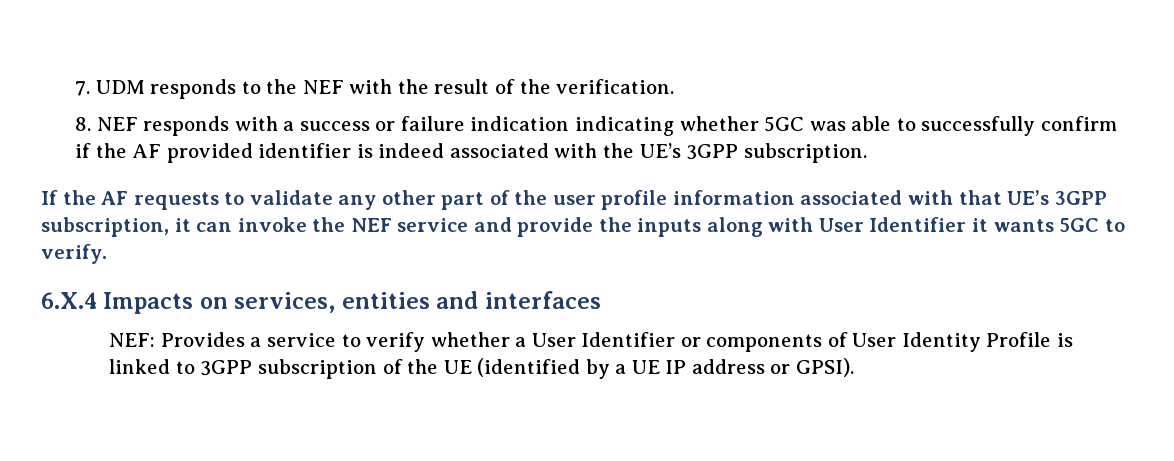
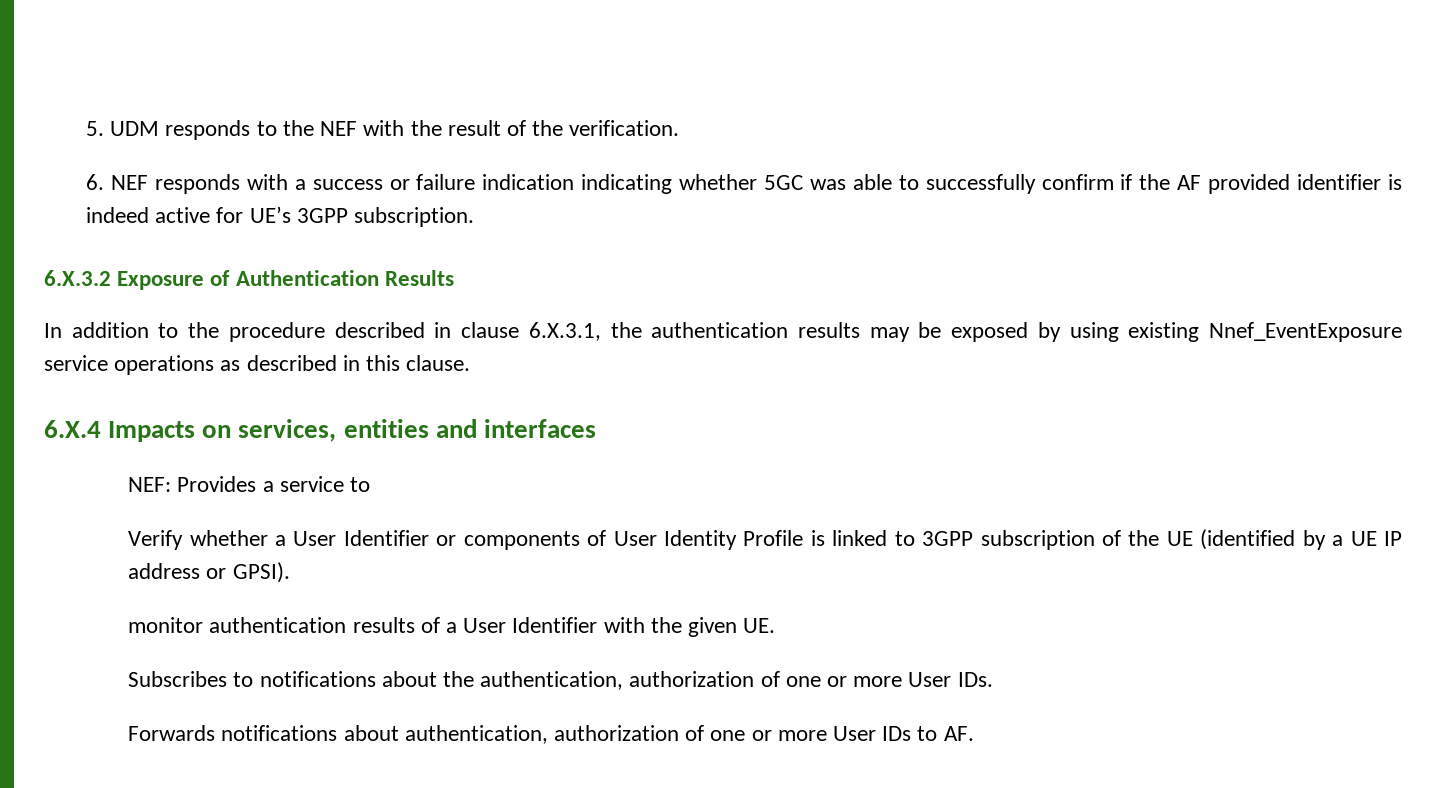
- 7. UDM responds to the NEF with the result of the verification.
+ 5. UDM responds to the NEF with the result of the verification.
- 8. NEF responds with a success or failure indication indicating whether 5GC was able to successfully confirm if the AF provided identifier is indeed associated with the UE’s 3GPP subscription.
+ 6. NEF responds with a success or failure indication indicating whether 5GC was able to successfully confirm if the AF provided identifier is indeed active for UE’s 3GPP subscription.
- If the AF requests to validate any other part of the user profile information associated with that UE’s 3GPP subscription, it can invoke the NEF service and provide the inputs along with User Identifier it wants 5GC to verify.
+ 6.X.3.2 Exposure of Authentication Results
+ In addition to the procedure described in clause 6.X.3.1, the authentication results may be exposed by using existing Nnef_EventExposure service operations as described in this clause.
- NEF: Provides a service to verify whether a User Identifier or components of User Identity Profile is linked to 3GPP subscription of the UE (identified by a UE IP address or GPSI).
+ NEF: Provides a service to
+ Verify whether a User Identifier or components of User Identity Profile is linked to 3GPP subscription of the UE (identified by a UE IP address or GPSI).
+ monitor authentication results of a User Identifier with the given UE.
+ Subscribes to notifications about the authentication, authorization of one or more User IDs.
+ Forwards notifications about authentication, authorization of one or more User IDs to AF.

